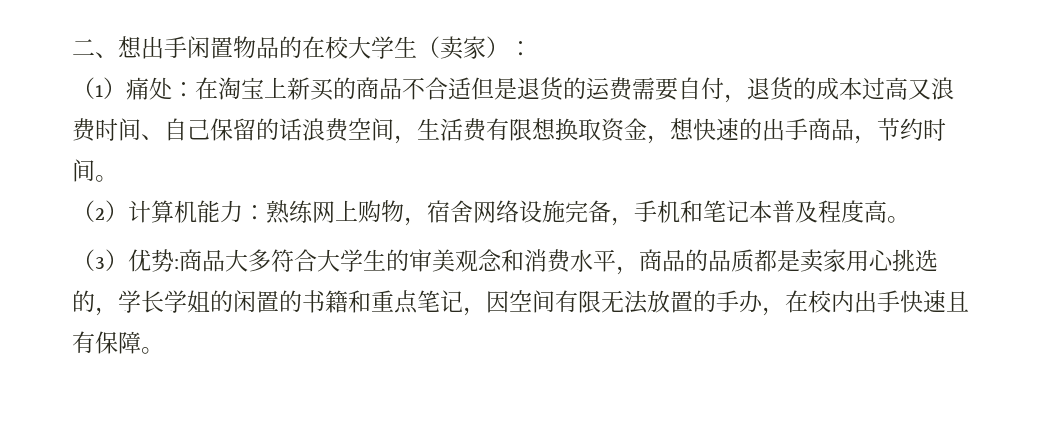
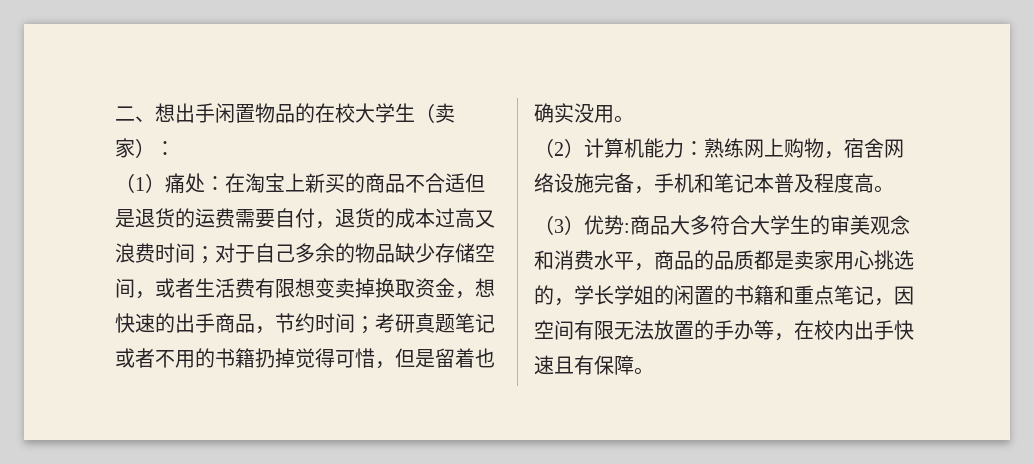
- （1）痛处：在淘宝上新买的商品不合适但是退货的运费需要自付，退货的成本过高又浪费时间、自己保留的话浪费空间，生活费有限想换取资金，想快速的出手商品，节约时间。
+ （1）痛处：在淘宝上新买的商品不合适但是退货的运费需要自付，退货的成本过高又浪费时间；对于自己多余的物品缺少存储空间，或者生活费有限想变卖掉换取资金，想快速的出手商品，节约时间；考研真题笔记或者不用的书籍扔掉觉得可惜，但是留着也确实没用。
- （3）优势:商品大多符合大学生的审美观念和消费水平，商品的品质都是卖家用心挑选的，学长学姐的闲置的书籍和重点笔记，因空间有限无法放置的手办，在校内出手快速且有保障。
+ （3）优势:商品大多符合大学生的审美观念和消费水平，商品的品质都是卖家用心挑选的，学长学姐的闲置的书籍和重点笔记，因空间有限无法放置的手办等，在校内出手快速且有保障。

